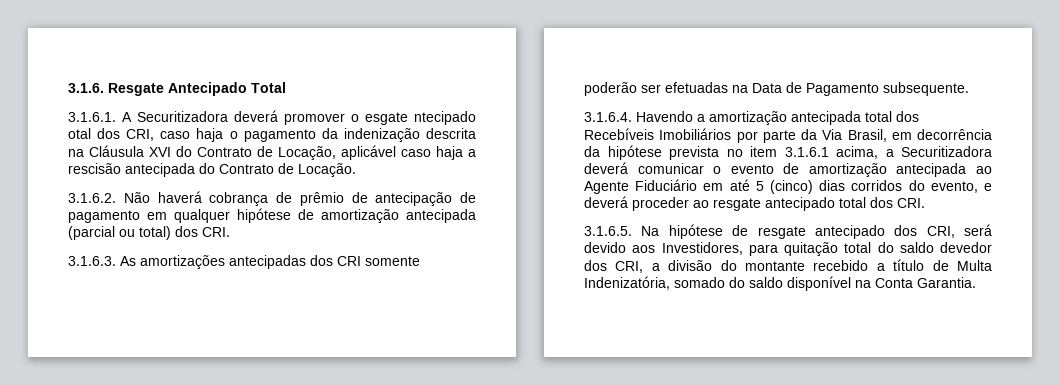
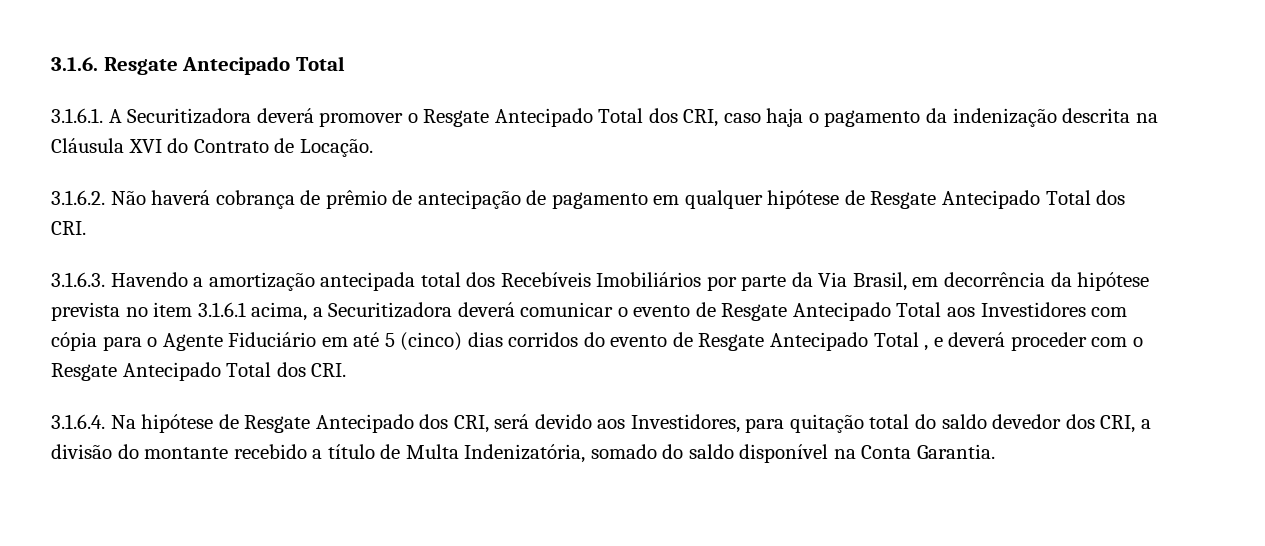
- 3.1.6.1. A Securitizadora deverá promover o esgate ntecipado otal dos CRI, caso haja o pagamento da indenização descrita na Cláusula XVI do Contrato de Locação, aplicável caso haja a rescisão antecipada do Contrato de Locação.
+ 3.1.6.1. A Securitizadora deverá promover o Resgate Antecipado Total dos CRI, caso haja o pagamento da indenização descrita na Cláusula XVI do Contrato de Locação.
- 3.1.6.2. Não haverá cobrança de prêmio de antecipação de pagamento em qualquer hipótese de amortização antecipada (parcial ou total) dos CRI.
- 3.1.6.3. As amortizações antecipadas dos CRI somente poderão ser efetuadas na Data de Pagamento subsequente.
- 3.1.6.4. Havendo a amortização antecipada total dos Recebíveis Imobiliários por parte da Via Brasil, em decorrência da hipótese prevista no item 3.1.6.1 acima, a Securitizadora deverá comunicar o evento de amortização antecipada ao Agente Fiduciário em até 5 (cinco) dias corridos do evento, e deverá proceder ao resgate antecipado total dos CRI.
- 3.1.6.5. Na hipótese de resgate antecipado dos CRI, será devido aos Investidores, para quitação total do saldo devedor dos CRI, a divisão do montante recebido a título de Multa Indenizatória, somado do saldo disponível na Conta Garantia.
+ 3.1.6.2. Não haverá cobrança de prêmio de antecipação de pagamento em qualquer hipótese de Resgate Antecipado Total dos CRI.
+ 3.1.6.3. Havendo a amortização antecipada total dos Recebíveis Imobiliários por parte da Via Brasil, em decorrência da hipótese prevista no item 3.1.6.1 acima, a Securitizadora deverá comunicar o evento de Resgate Antecipado Total aos Investidores com cópia para o Agente Fiduciário em até 5 (cinco) dias corridos do evento de Resgate Antecipado Total , e deverá proceder com o Resgate Antecipado Total dos CRI.
+ 3.1.6.4. Na hipótese de Resgate Antecipado dos CRI, será devido aos Investidores, para quitação total do saldo devedor dos CRI, a divisão do montante recebido a título de Multa Indenizatória, somado do saldo disponível na Conta Garantia.

